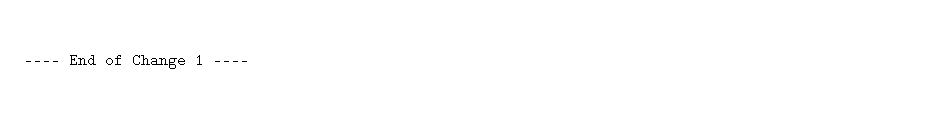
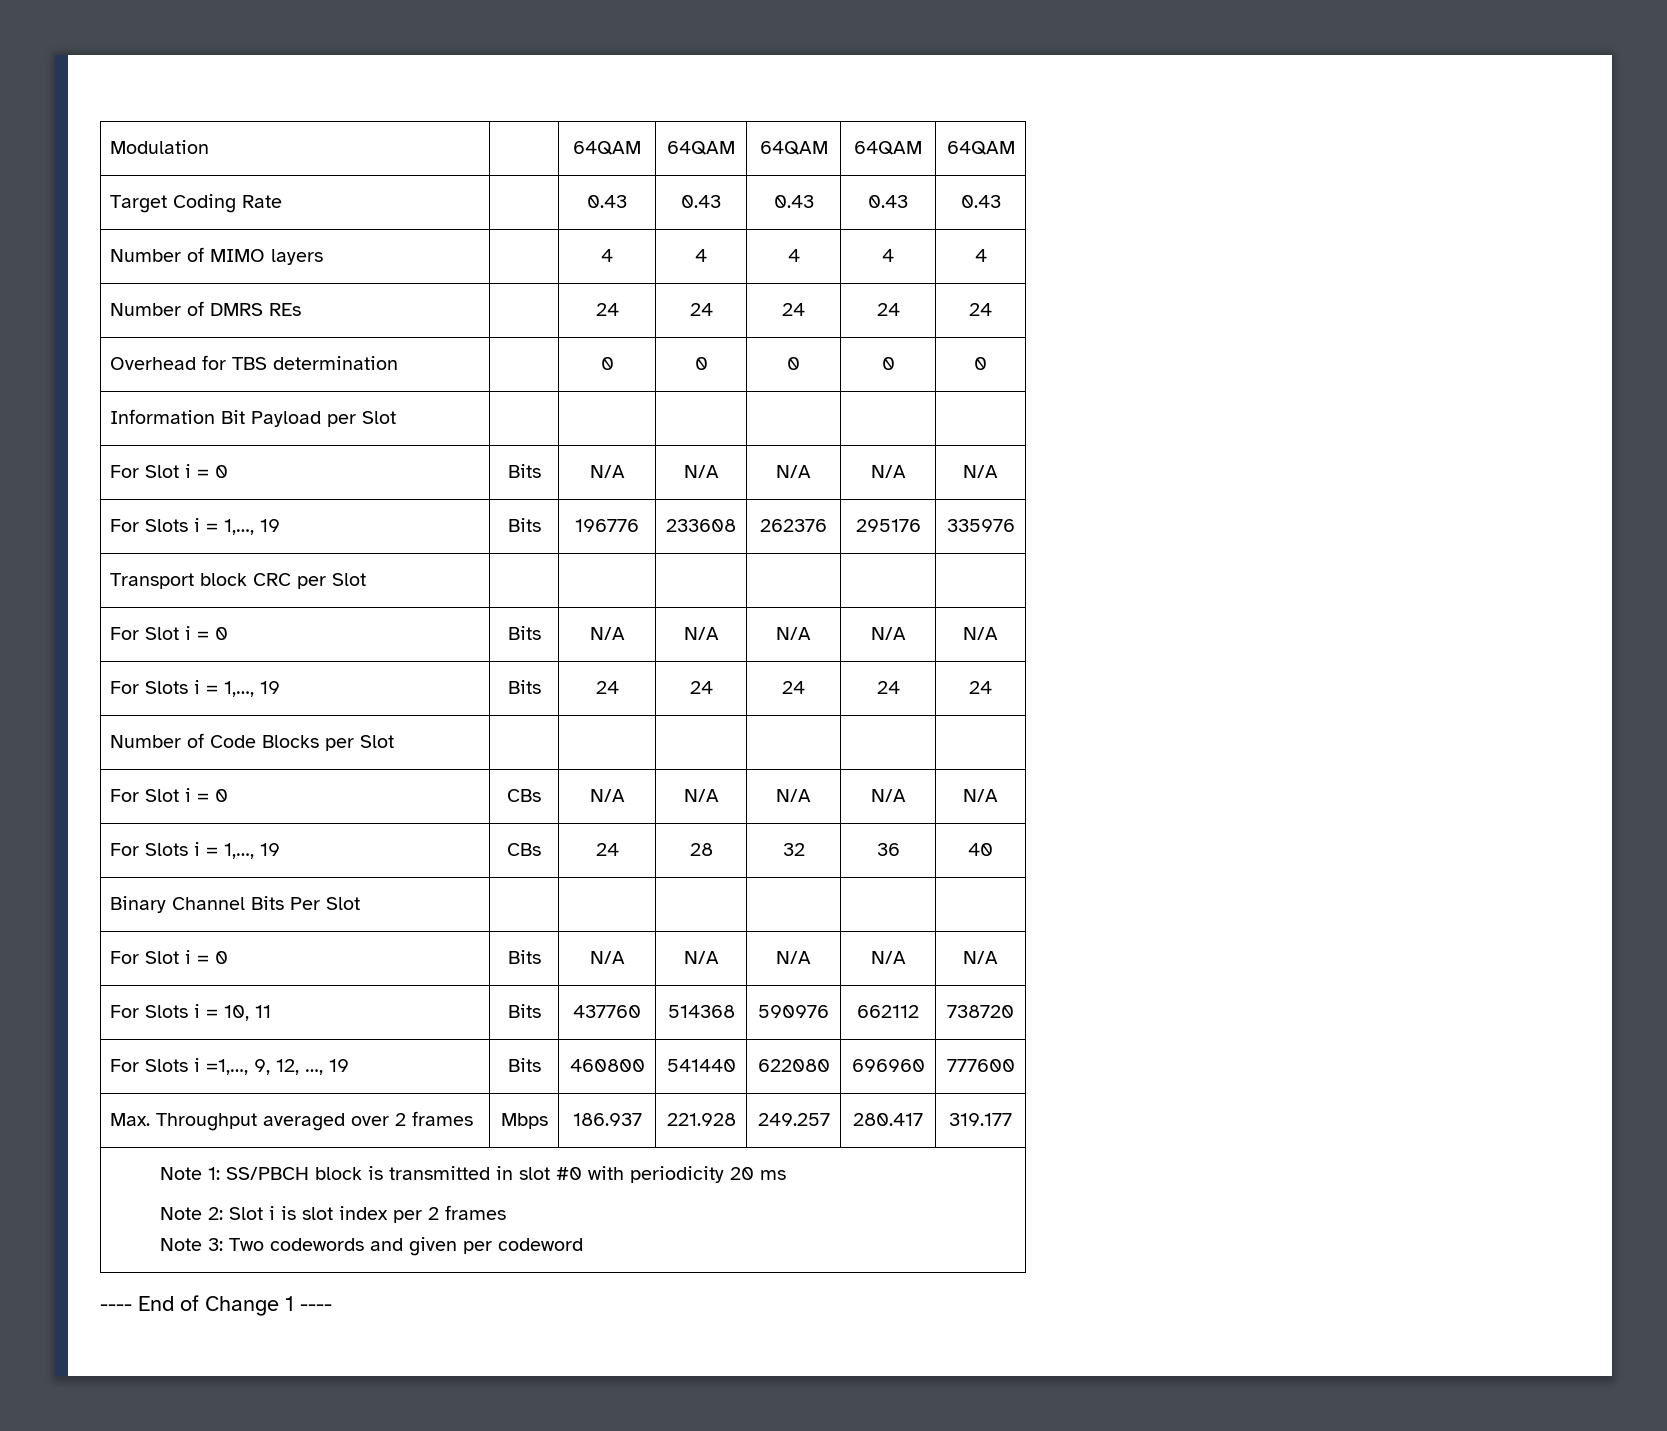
+ Modulation | | 64QAM | 64QAM | 64QAM | 64QAM | 64QAM
+ Target Coding Rate | | 0.43 | 0.43 | 0.43 | 0.43 | 0.43
+ Number of MIMO layers | | 4 | 4 | 4 | 4 | 4
+ Number of DMRS REs | | 24 | 24 | 24 | 24 | 24
+ Overhead for TBS determination | | 0 | 0 | 0 | 0 | 0
+ Information Bit Payload per Slot | | | | | |
+ For Slot i = 0 | Bits | N/A | N/A | N/A | N/A | N/A
+ For Slots i = 1,…, 19 | Bits | 196776 | 233608 | 262376 | 295176 | 335976
+ Transport block CRC per Slot | | | | | |
+ For Slot i = 0 | Bits | N/A | N/A | N/A | N/A | N/A
+ For Slots i = 1,…, 19 | Bits | 24 | 24 | 24 | 24 | 24
+ Number of Code Blocks per Slot | | | | | |
+ For Slot i = 0 | CBs | N/A | N/A | N/A | N/A | N/A
+ For Slots i = 1,…, 19 | CBs | 24 | 28 | 32 | 36 | 40
+ Binary Channel Bits Per Slot | | | | | |
+ For Slot i = 0 | Bits | N/A | N/A | N/A | N/A | N/A
+ For Slots i = 10, 11 | Bits | 437760 | 514368 | 590976 | 662112 | 738720
+ For Slots i =1,…, 9, 12, …, 19 | Bits | 460800 | 541440 | 622080 | 696960 | 777600
+ Max. Throughput averaged over 2 frames | Mbps | 186.937 | 221.928 | 249.257 | 280.417 | 319.177
+ Note 1: SS/PBCH block is transmitted in slot #0 with periodicity 20 ms
+ Note 2: Slot i is slot index per 2 frames
+ Note 3: Two codewords and given per codeword

